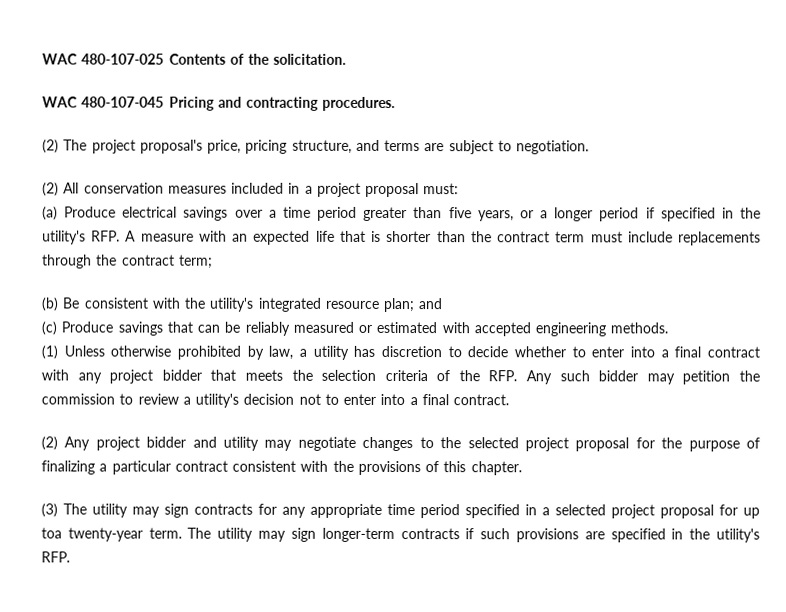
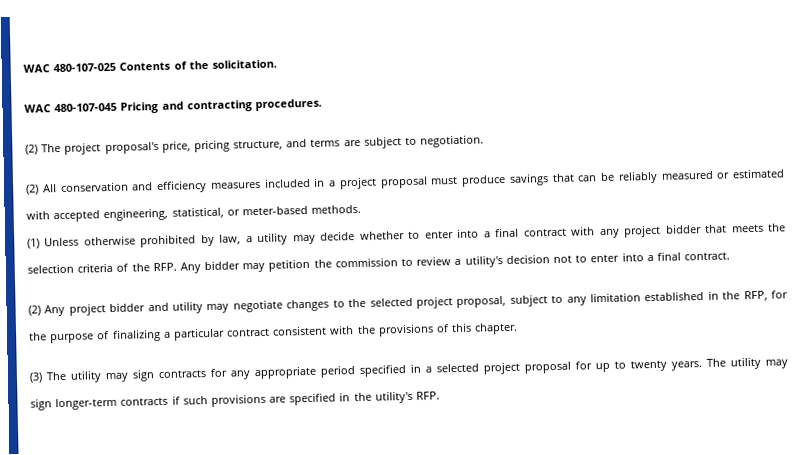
- (2) All conservation measures included in a project proposal must:
- (a) Produce electrical savings over a time period greater than five years, or a longer period if specified in the utility's RFP. A measure with an expected life that is shorter than the contract term must include replacements through the contract term;
- (b) Be consistent with the utility's integrated resource plan; and
- (c) Produce savings that can be reliably measured or estimated with accepted engineering methods.
+ (2) All conservation and efficiency measures included in a project proposal must produce savings that can be reliably measured or estimated with accepted engineering, statistical, or meter-based methods.
- (1) Unless otherwise prohibited by law, a utility has discretion to decide whether to enter into a final contract with any project bidder that meets the selection criteria of the RFP. Any such bidder may petition the commission to review a utility's decision not to enter into a final contract.
+ (1) Unless otherwise prohibited by law, a utility may decide whether to enter into a final contract with any project bidder that meets the selection criteria of the RFP. Any bidder may petition the commission to review a utility's decision not to enter into a final contract.
- (2) Any project bidder and utility may negotiate changes to the selected project proposal for the purpose of finalizing a particular contract consistent with the provisions of this chapter.
+ (2) Any project bidder and utility may negotiate changes to the selected project proposal, subject to any limitation established in the RFP, for the purpose of finalizing a particular contract consistent with the provisions of this chapter.
- (3) The utility may sign contracts for any appropriate time period specified in a selected project proposal for up toa twenty-year term.
+ (3) The utility may sign contracts for any appropriate period specified in a selected project proposal for up to twenty years.

